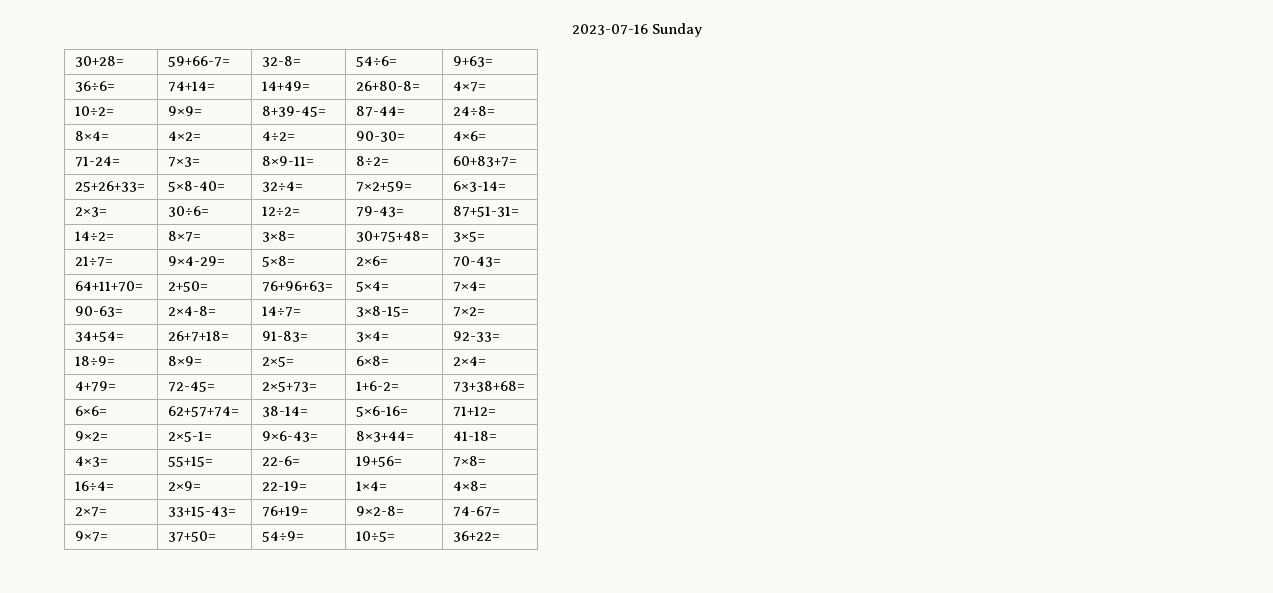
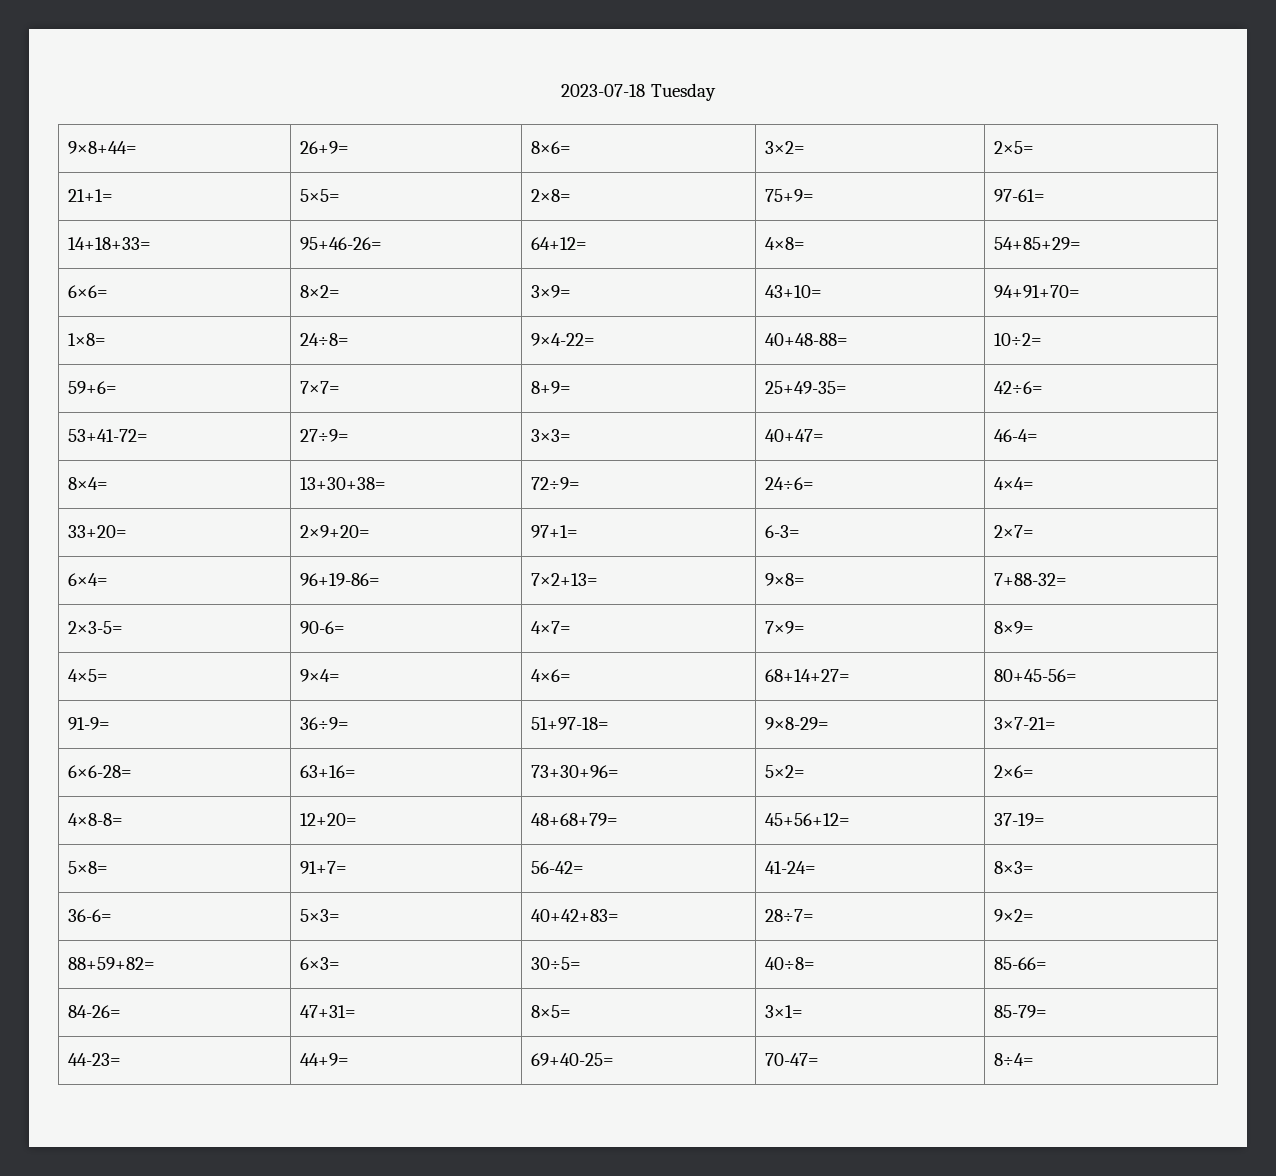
- 2023-07-16 Sunday
- 30+28= | 59+66-7= | 32-8= | 54÷6= | 9+63=
- 36÷6= | 74+14= | 14+49= | 26+80-8= | 4×7=
- 10÷2= | 9×9= | 8+39-45= | 87-44= | 24÷8=
- 8×4= | 4×2= | 4÷2= | 90-30= | 4×6=
- 71-24= | 7×3= | 8×9-11= | 8÷2= | 60+83+7=
- 25+26+33= | 5×8-40= | 32÷4= | 7×2+59= | 6×3-14=
- 2×3= | 30÷6= | 12÷2= | 79-43= | 87+51-31=
- 14÷2= | 8×7= | 3×8= | 30+75+48= | 3×5=
- 21÷7= | 9×4-29= | 5×8= | 2×6= | 70-43=
- 64+11+70= | 2+50= | 76+96+63= | 5×4= | 7×4=
- 90-63= | 2×4-8= | 14÷7= | 3×8-15= | 7×2=
- 34+54= | 26+7+18= | 91-83= | 3×4= | 92-33=
- 18÷9= | 8×9= | 2×5= | 6×8= | 2×4=
- 4+79= | 72-45= | 2×5+73= | 1+6-2= | 73+38+68=
- 6×6= | 62+57+74= | 38-14= | 5×6-16= | 71+12=
- 9×2= | 2×5-1= | 9×6-43= | 8×3+44= | 41-18=
- 4×3= | 55+15= | 22-6= | 19+56= | 7×8=
- 16÷4= | 2×9= | 22-19= | 1×4= | 4×8=
- 2×7= | 33+15-43= | 76+19= | 9×2-8= | 74-67=
- 9×7= | 37+50= | 54÷9= | 10÷5= | 36+22=
+ 2023-07-18 Tuesday
+ 9×8+44= | 26+9= | 8×6= | 3×2= | 2×5=
+ 21+1= | 5×5= | 2×8= | 75+9= | 97-61=
+ 14+18+33= | 95+46-26= | 64+12= | 4×8= | 54+85+29=
+ 6×6= | 8×2= | 3×9= | 43+10= | 94+91+70=
+ 1×8= | 24÷8= | 9×4-22= | 40+48-88= | 10÷2=
+ 59+6= | 7×7= | 8+9= | 25+49-35= | 42÷6=
+ 53+41-72= | 27÷9= | 3×3= | 40+47= | 46-4=
+ 8×4= | 13+30+38= | 72÷9= | 24÷6= | 4×4=
+ 33+20= | 2×9+20= | 97+1= | 6-3= | 2×7=
+ 6×4= | 96+19-86= | 7×2+13= | 9×8= | 7+88-32=
+ 2×3-5= | 90-6= | 4×7= | 7×9= | 8×9=
+ 4×5= | 9×4= | 4×6= | 68+14+27= | 80+45-56=
+ 91-9= | 36÷9= | 51+97-18= | 9×8-29= | 3×7-21=
+ 6×6-28= | 63+16= | 73+30+96= | 5×2= | 2×6=
+ 4×8-8= | 12+20= | 48+68+79= | 45+56+12= | 37-19=
+ 5×8= | 91+7= | 56-42= | 41-24= | 8×3=
+ 36-6= | 5×3= | 40+42+83= | 28÷7= | 9×2=
+ 88+59+82= | 6×3= | 30÷5= | 40÷8= | 85-66=
+ 84-26= | 47+31= | 8×5= | 3×1= | 85-79=
+ 44-23= | 44+9= | 69+40-25= | 70-47= | 8÷4=

